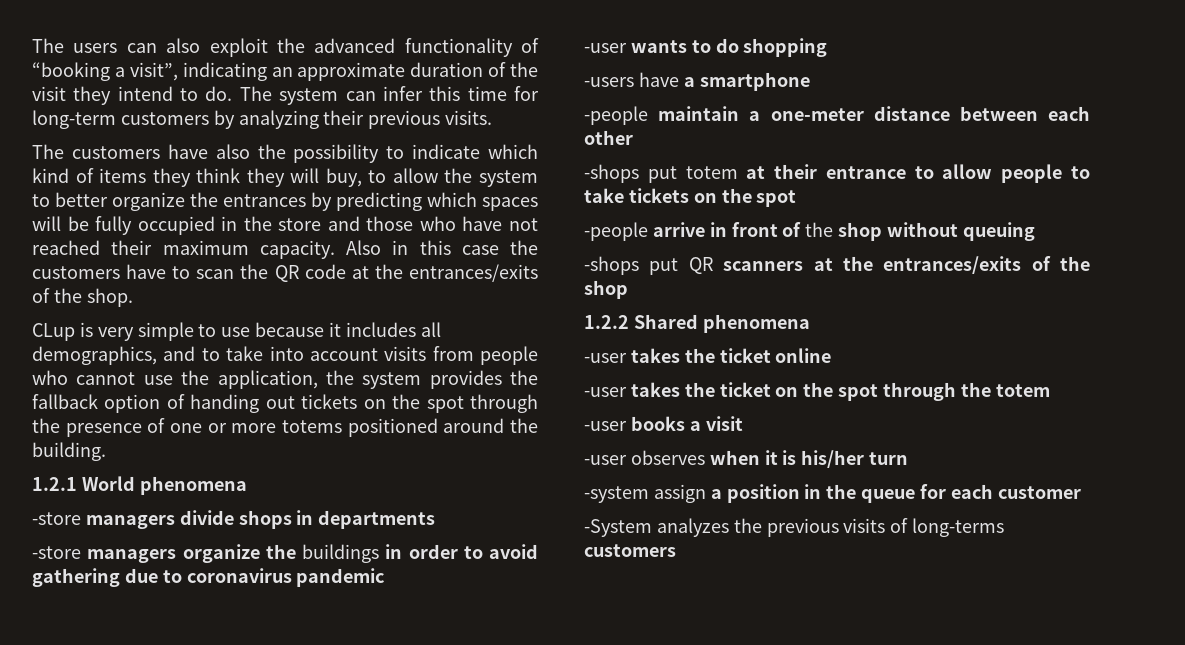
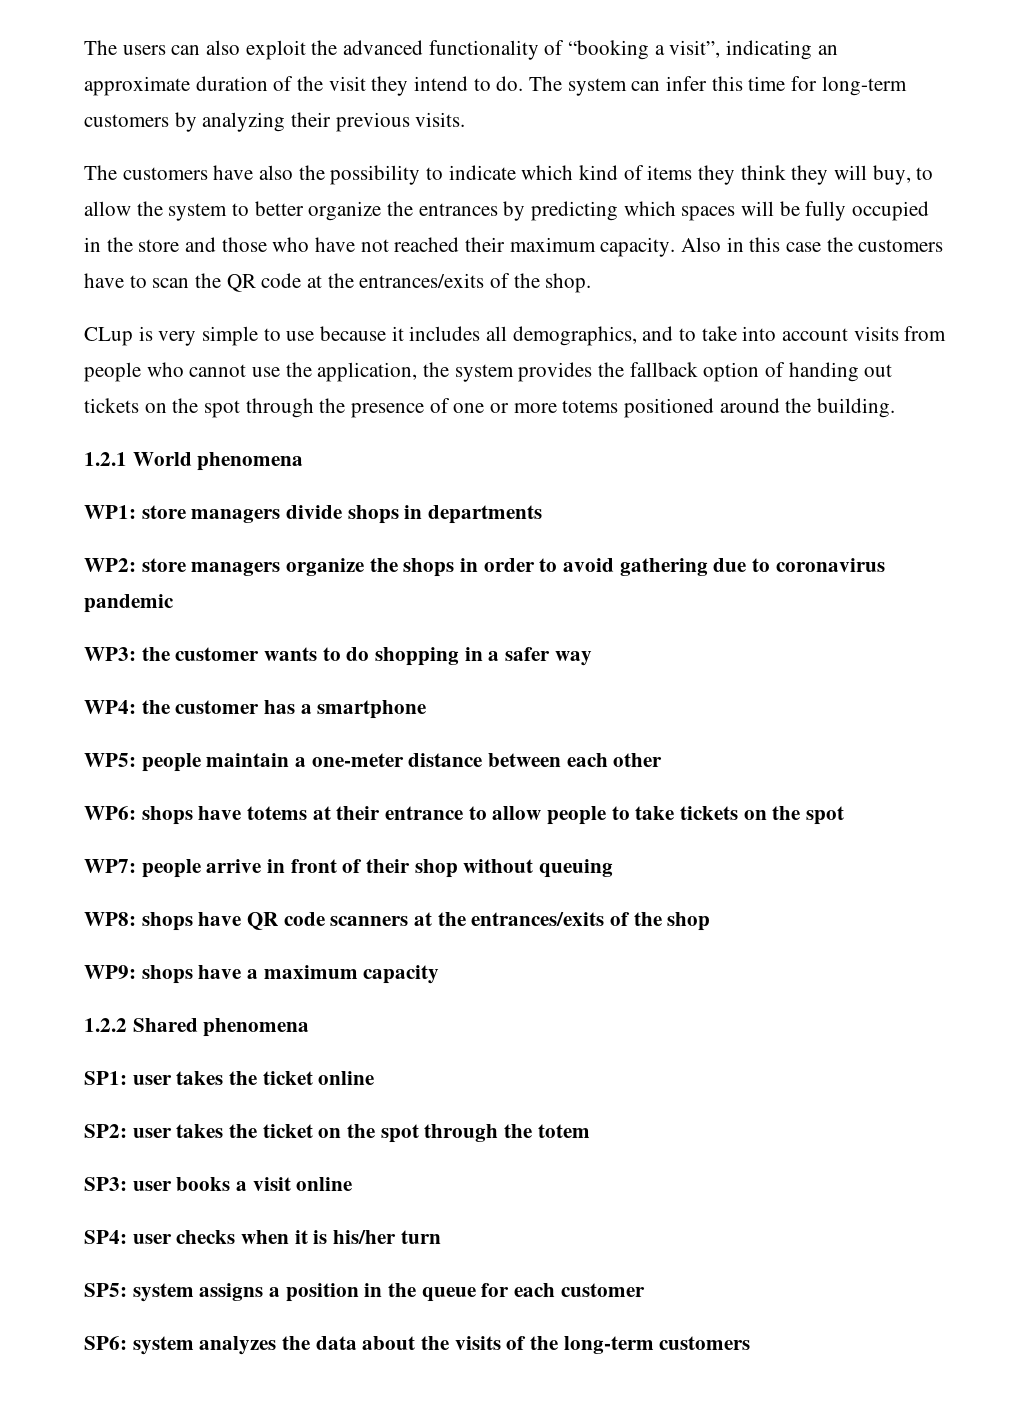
- -store managers divide shops in departments
+ WP1: store managers divide shops in departments
- -store managers organize the buildings in order to avoid gathering due to coronavirus pandemic
+ WP2: store managers organize the shops in order to avoid gathering due to coronavirus pandemic
- -user wants to do shopping
- -users have a smartphone
+ WP3: the customer wants to do shopping in a safer way
+ WP4: the customer has a smartphone
- -people maintain a one-meter distance between each other
+ WP5: people maintain a one-meter distance between each other
- -shops put totem at their entrance to allow people to take tickets on the spot
+ WP6: shops have totems at their entrance to allow people to take tickets on the spot
- -people arrive in front of the shop without queuing
+ WP7: people arrive in front of their shop without queuing
- -shops put QR scanners at the entrances/exits of the shop
+ WP8: shops have QR code scanners at the entrances/exits of the shop
+ WP9: shops have a maximum capacity
- -user takes the ticket online
+ SP1: user takes the ticket online
- -user takes the ticket on the spot through the totem
+ SP2: user takes the ticket on the spot through the totem
- -user books a visit
- -user observes when it is his/her turn
+ SP3: user books a visit online
+ SP4: user checks when it is his/her turn
- -system assign a position in the queue for each customer
+ SP5: system assigns a position in the queue for each customer
- -System analyzes the previous visits of long-terms customers
+ SP6: system analyzes the data about the visits of the long-term customers

